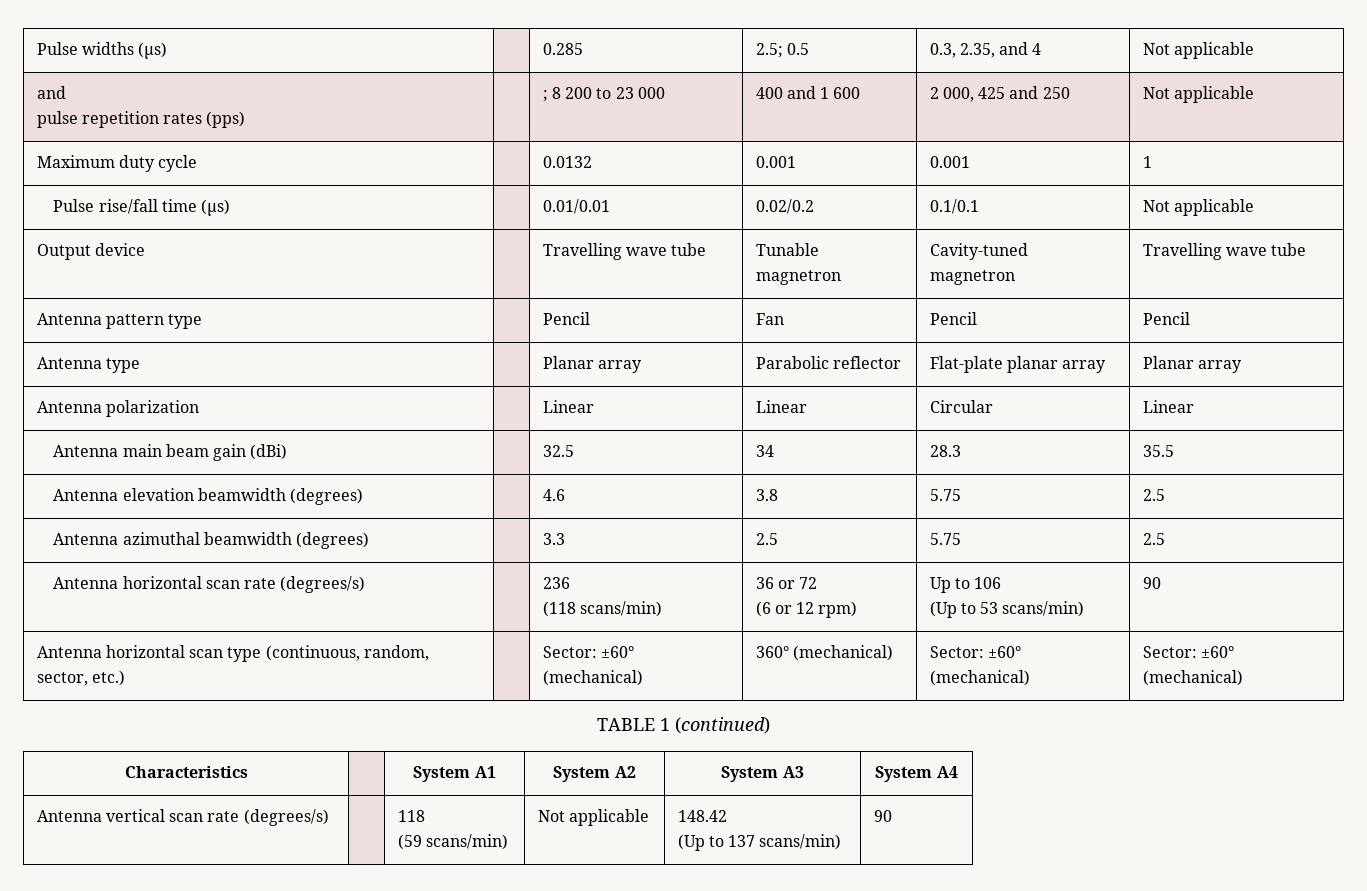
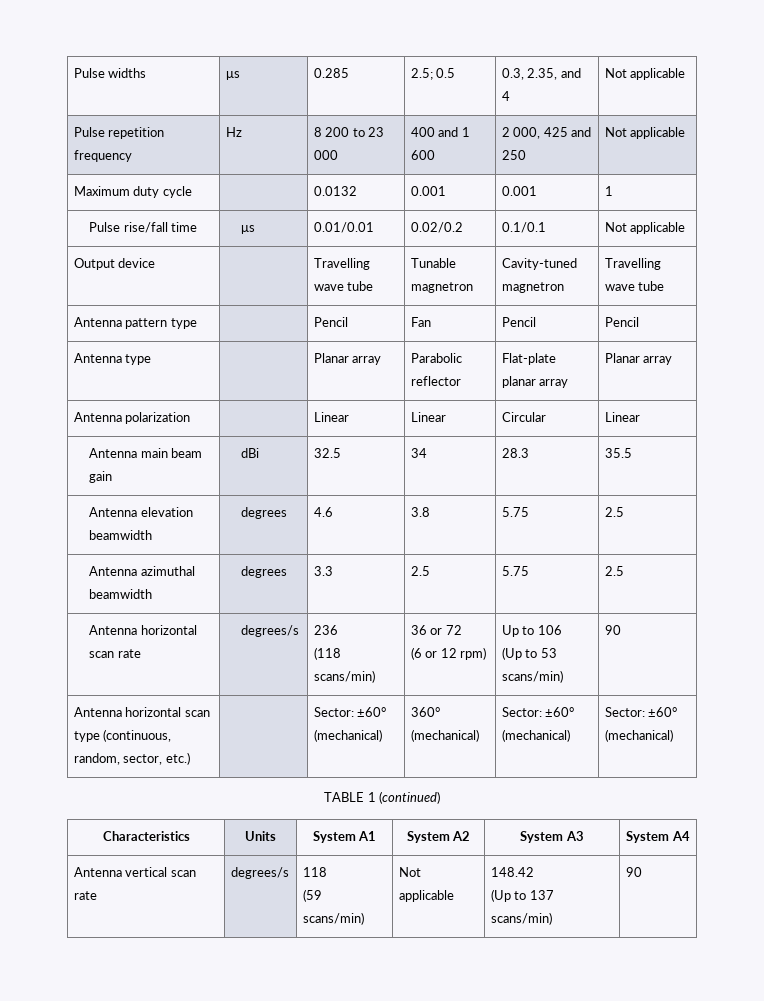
- Pulse widths (μs) | | 0.285 | 2.5; 0.5 | 0.3, 2.35, and 4 | Not applicable
- and
- pulse repetition rates (pps) | | ; 8 200 to 23 000 | 400 and 1 600 | 2 000, 425 and 250 | Not applicable
+ Pulse widths | μs | 0.285 | 2.5; 0.5 | 0.3, 2.35, and 4 | Not applicable
+ Pulse repetition frequency | Hz | 8 200 to 23 000 | 400 and 1 600 | 2 000, 425 and 250 | Not applicable
- Pulse rise/fall time (μs) | | 0.01/0.01 | 0.02/0.2 | 0.1/0.1 | Not applicable
+ Pulse rise/fall time | μs | 0.01/0.01 | 0.02/0.2 | 0.1/0.1 | Not applicable
- Antenna main beam gain (dBi) | | 32.5 | 34 | 28.3 | 35.5
+ Antenna main beam gain | dBi | 32.5 | 34 | 28.3 | 35.5
- Antenna elevation beamwidth (degrees) | | 4.6 | 3.8 | 5.75 | 2.5
+ Antenna elevation beamwidth | degrees | 4.6 | 3.8 | 5.75 | 2.5
- Antenna azimuthal beamwidth (degrees) | | 3.3 | 2.5 | 5.75 | 2.5
+ Antenna azimuthal beamwidth | degrees | 3.3 | 2.5 | 5.75 | 2.5
- Antenna horizontal scan rate (degrees/s) | | 236
+ Antenna horizontal scan rate | degrees/s | 236
- Characteristics | | System A1 | System A2 | System A3 | System A4
+ Characteristics | Units | System A1 | System A2 | System A3 | System A4
- Antenna vertical scan rate (degrees/s) | | 118
+ Antenna vertical scan rate | degrees/s | 118

